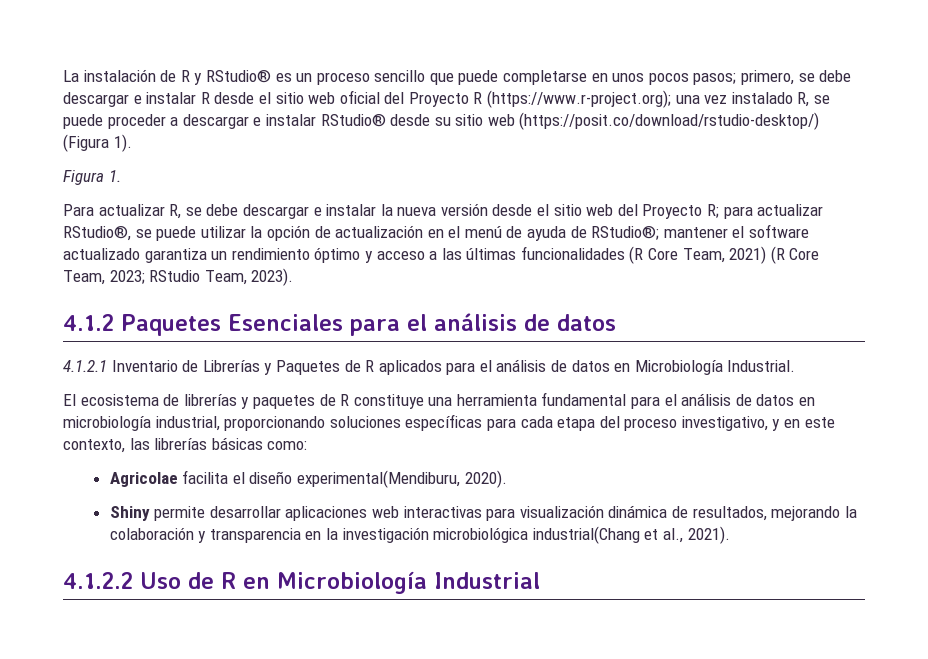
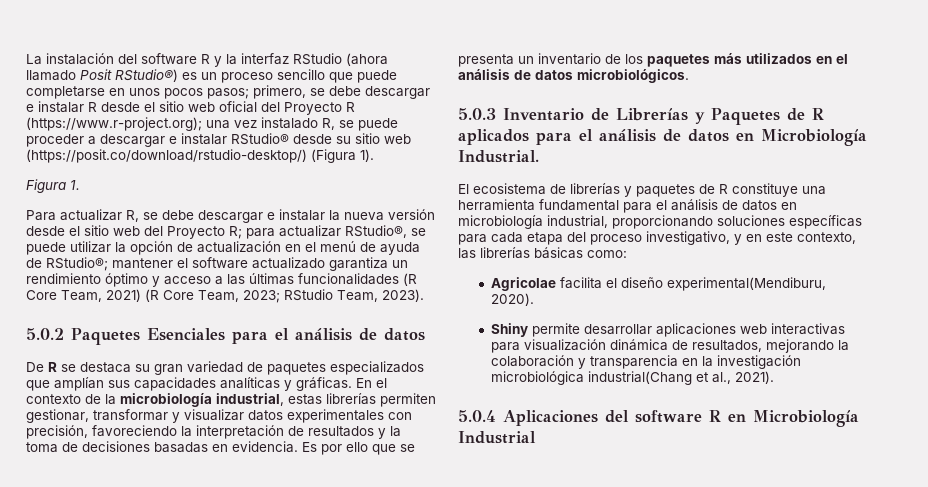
- La instalación de R y RStudio® es un proceso sencillo que puede completarse en unos pocos pasos; primero, se debe descargar e instalar R desde el sitio web oficial del Proyecto R (https://www.r-project.org); una vez instalado R, se puede proceder a descargar e instalar RStudio® desde su sitio web (https://posit.co/download/rstudio-desktop/) (Figura 1).
+ La instalación del software R y la interfaz RStudio (ahora llamado Posit RStudio®) es un proceso sencillo que puede completarse en unos pocos pasos; primero, se debe descargar e instalar R desde el sitio web oficial del Proyecto R (https://www.r-project.org); una vez instalado R, se puede proceder a descargar e instalar RStudio® desde su sitio web (https://posit.co/download/rstudio-desktop/) (Figura 1).
- 4.1.2 Paquetes Esenciales para el análisis de datos
+ 5.0.2 Paquetes Esenciales para el análisis de datos
- 4.1.2.1 Inventario de Librerías y Paquetes de R aplicados para el análisis de datos en Microbiología Industrial.
+ De R se destaca su gran variedad de paquetes especializados que amplían sus capacidades analíticas y gráficas. En el contexto de la microbiología industrial, estas librerías permiten gestionar, transformar y visualizar datos experimentales con precisión, favoreciendo la interpretación de resultados y la toma de decisiones basadas en evidencia. Es por ello que se presenta un inventario de los paquetes más utilizados en el análisis de datos microbiológicos.
+ 5.0.3 Inventario de Librerías y Paquetes de R aplicados para el análisis de datos en Microbiología Industrial.
- 4.1.2.2 Uso de R en Microbiología Industrial
+ 5.0.4 Aplicaciones del software R en Microbiología Industrial

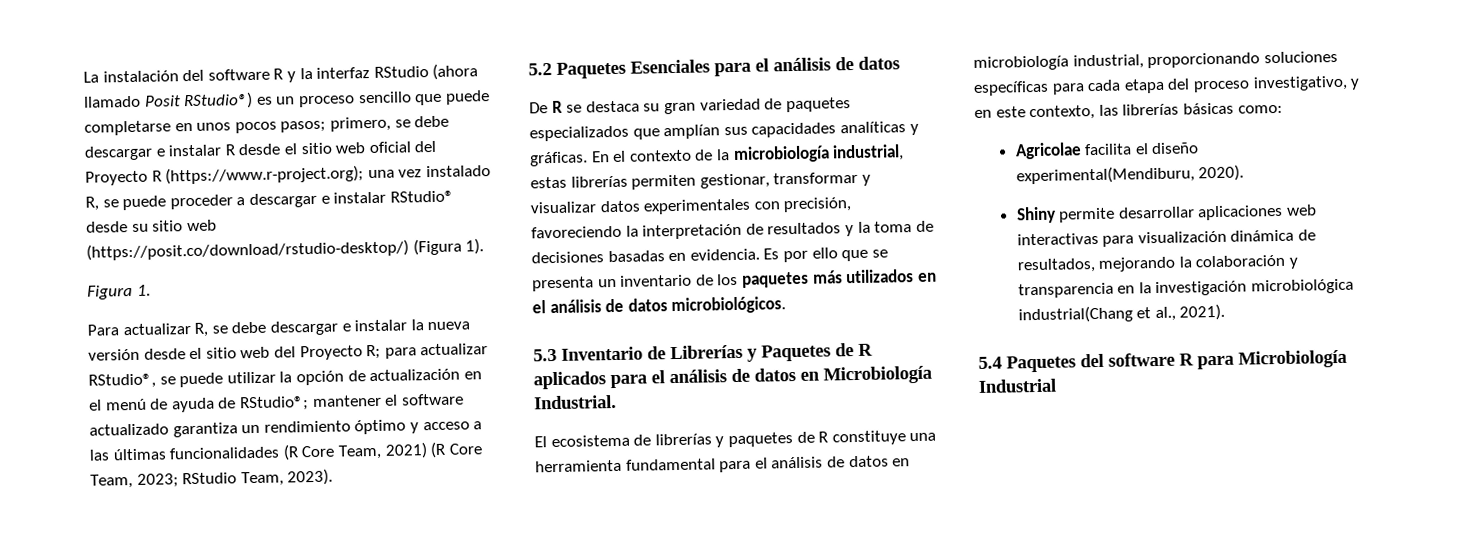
- 5.0.2 Paquetes Esenciales para el análisis de datos
+ 5.2 Paquetes Esenciales para el análisis de datos
- 5.0.3 Inventario de Librerías y Paquetes de R aplicados para el análisis de datos en Microbiología Industrial.
+ 5.3 Inventario de Librerías y Paquetes de R aplicados para el análisis de datos en Microbiología Industrial.
- 5.0.4 Aplicaciones del software R en Microbiología Industrial
+ 5.4 Paquetes del software R para Microbiología Industrial

